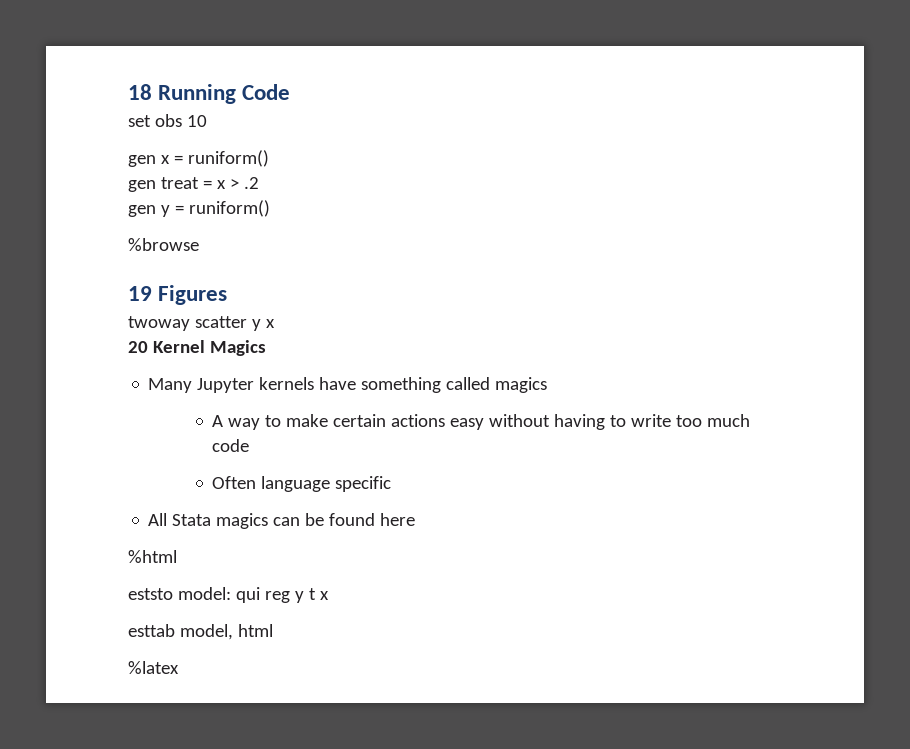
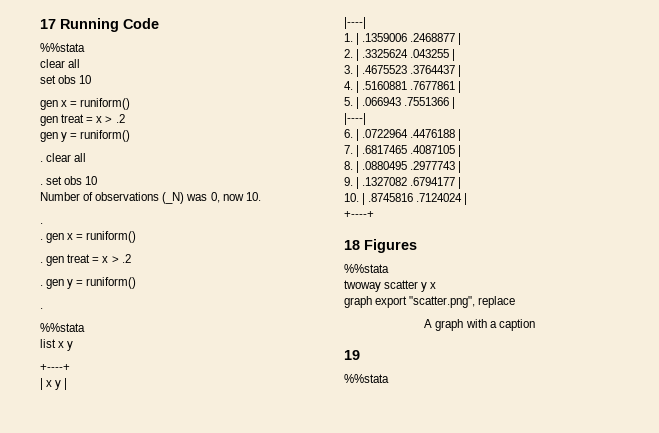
- 18 Running Code
+ 17 Running Code
+ %%stata
+ clear all
- %browse
- 19 Figures
+ . clear all
+ . set obs 10
+ Number of observations (_N) was 0, now 10.
+ .
+ . gen x = runiform()
+ . gen treat = x > .2
+ . gen y = runiform()
+ .
+ %%stata
+ list x y
+ +----+
+ | x y |
+ |----|
+ 1. | .1359006 .2468877 |
+ 2. | .3325624 .043255 |
+ 3. | .4675523 .3764437 |
+ 4. | .5160881 .7677861 |
+ 5. | .066943 .7551366 |
+ |----|
+ 6. | .0722964 .4476188 |
+ 7. | .6817465 .4087105 |
+ 8. | .0880495 .2977743 |
+ 9. | .1327082 .6794177 |
+ 10. | .8745816 .7124024 |
+ +----+
+ 18 Figures
+ %%stata
- 20 Kernel Magics
- Many Jupyter kernels have something called magics
- A way to make certain actions easy without having to write too much code
- Often language specific
- All Stata magics can be found here
- %html
- eststo model: qui reg y t x
- esttab model, html
- %latex
+ graph export "scatter.png", replace
+ A graph with a caption
+ 19
+ %%stata

